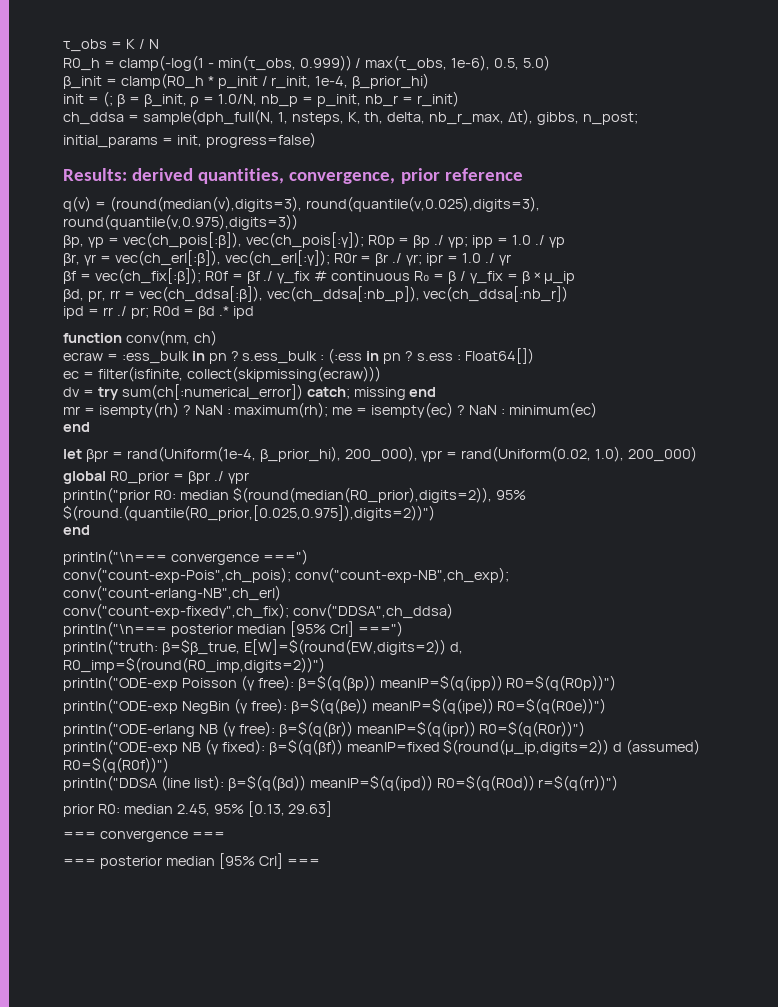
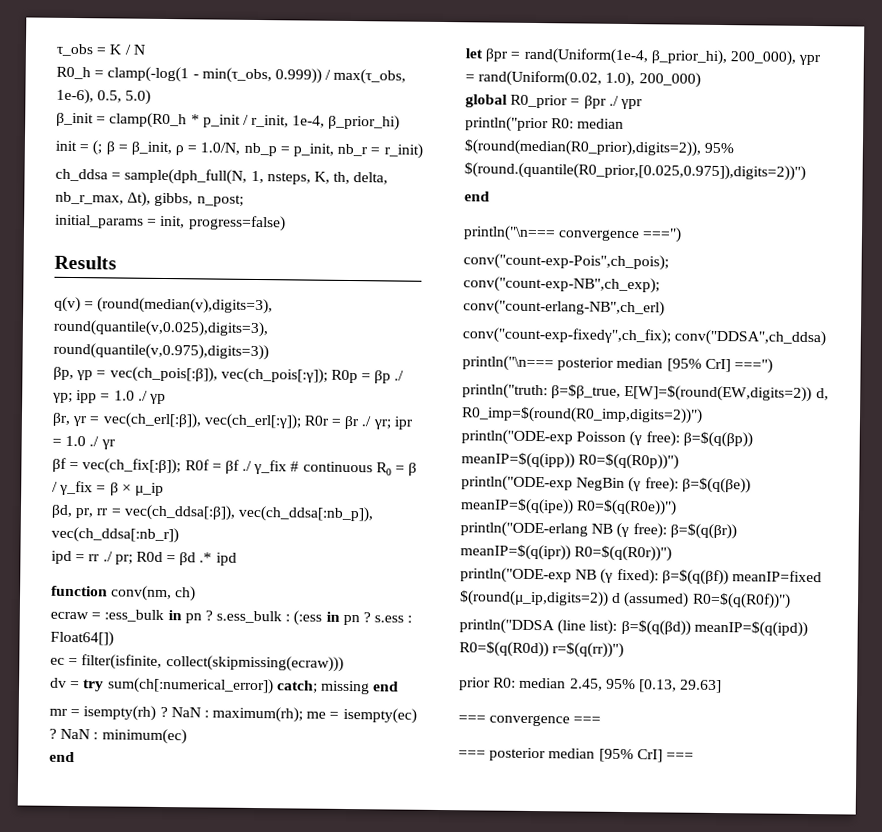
- Results: derived quantities, convergence, prior reference
+ Results

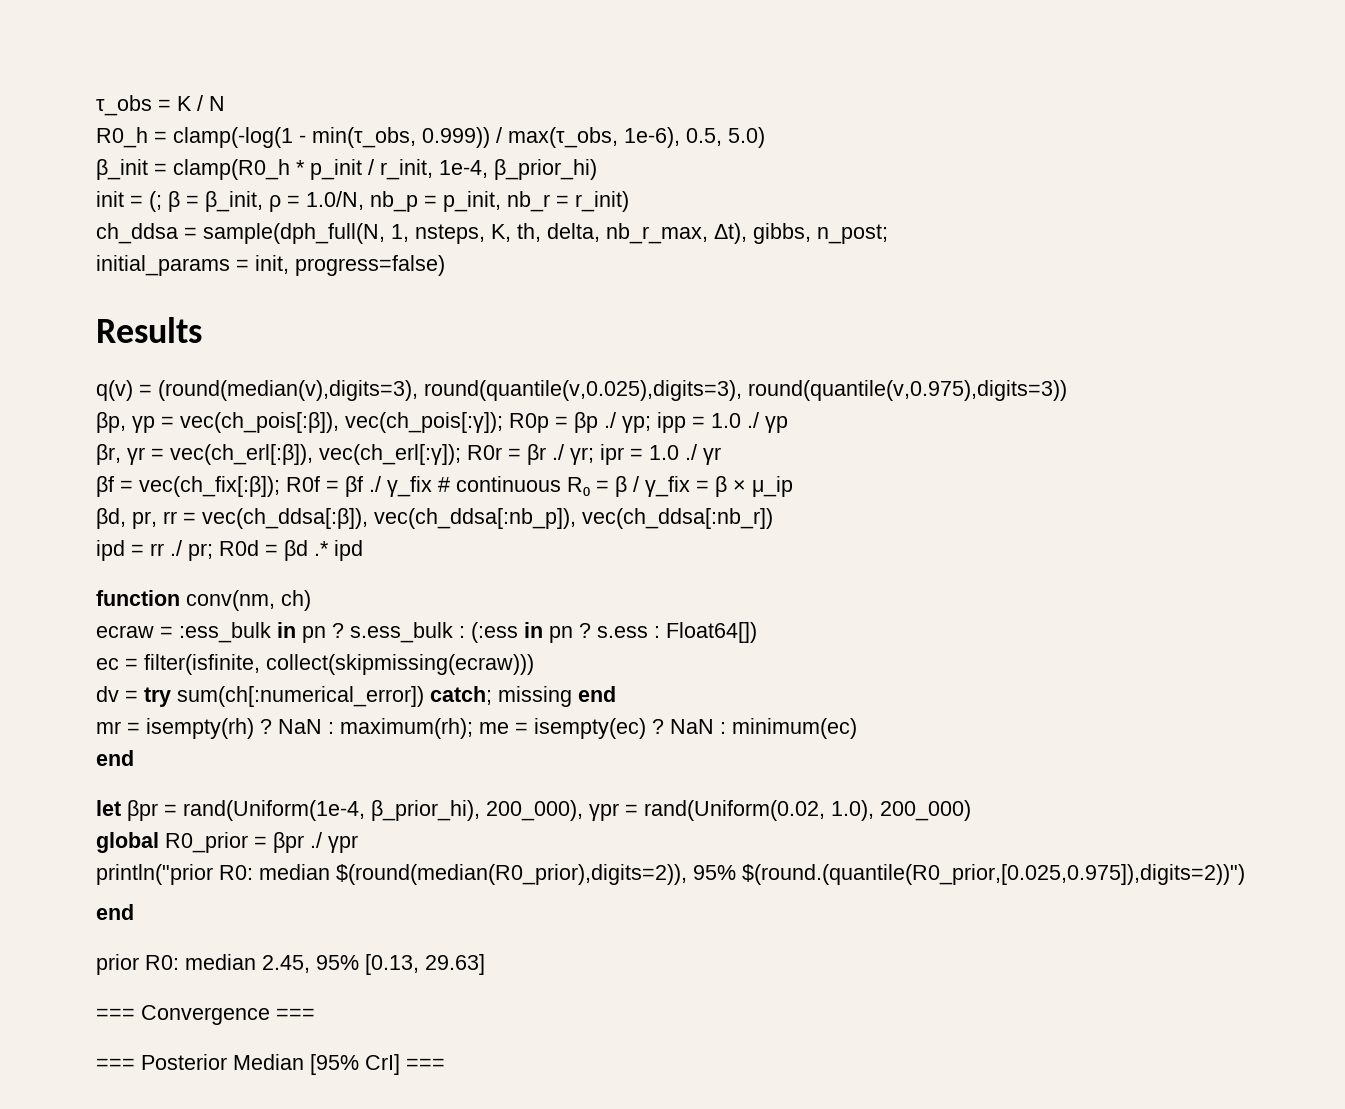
- println("\n=== convergence ===")
- conv("count-exp-Pois",ch_pois); conv("count-exp-NB",ch_exp); conv("count-erlang-NB",ch_erl)
- conv("count-exp-fixedγ",ch_fix); conv("DDSA",ch_ddsa)
- println("\n=== posterior median [95% CrI] ===")
- println("truth: β=$β_true, E[W]=$(round(EW,digits=2)) d, R0_imp=$(round(R0_imp,digits=2))")
- println("ODE-exp Poisson (γ free): β=$(q(βp)) meanIP=$(q(ipp)) R0=$(q(R0p))")
- println("ODE-exp NegBin (γ free): β=$(q(βe)) meanIP=$(q(ipe)) R0=$(q(R0e))")
- println("ODE-erlang NB (γ free): β=$(q(βr)) meanIP=$(q(ipr)) R0=$(q(R0r))")
- println("ODE-exp NB (γ fixed): β=$(q(βf)) meanIP=fixed $(round(μ_ip,digits=2)) d (assumed) R0=$(q(R0f))")
- println("DDSA (line list): β=$(q(βd)) meanIP=$(q(ipd)) R0=$(q(R0d)) r=$(q(rr))")
- === convergence ===
+ === Convergence ===
- === posterior median [95% CrI] ===
+ === Posterior Median [95% CrI] ===

